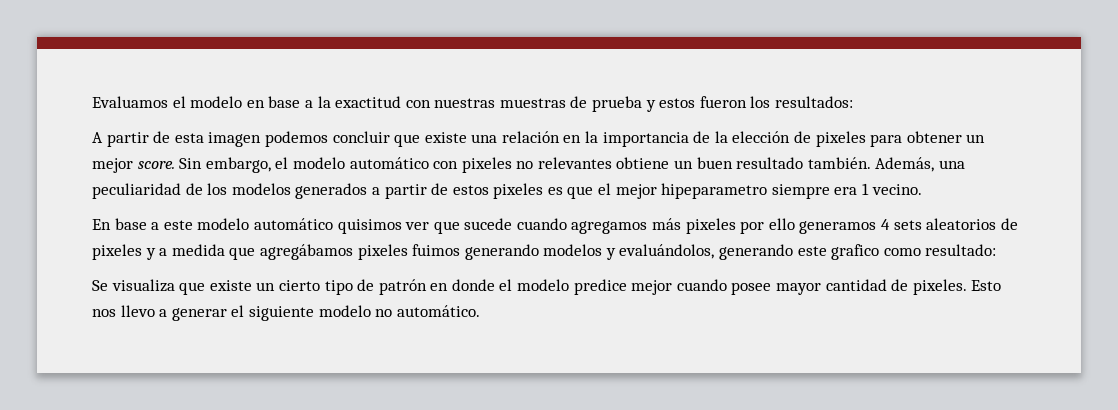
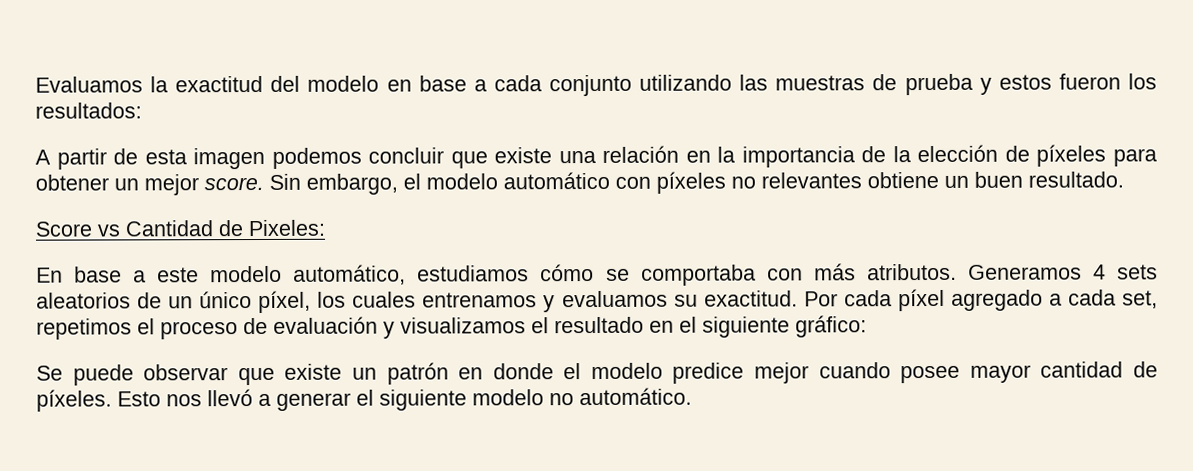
- Evaluamos el modelo en base a la exactitud con nuestras muestras de prueba y estos fueron los resultados:
+ Evaluamos la exactitud del modelo en base a cada conjunto utilizando las muestras de prueba y estos fueron los resultados:
- A partir de esta imagen podemos concluir que existe una relación en la importancia de la elección de pixeles para obtener un mejor score.
+ A partir de esta imagen podemos concluir que existe una relación en la importancia de la elección de píxeles para obtener un mejor score.
- Sin embargo, el modelo automático con pixeles no relevantes obtiene un buen resultado también. Además, una peculiaridad de los modelos generados a partir de estos pixeles es que el mejor hipeparametro siempre era 1 vecino.
+ Sin embargo, el modelo automático con píxeles no relevantes obtiene un buen resultado.
+ Score vs Cantidad de Pixeles:
- En base a este modelo automático quisimos ver que sucede cuando agregamos más pixeles por ello generamos 4 sets aleatorios de pixeles y a medida que agregábamos pixeles fuimos generando modelos y evaluándolos, generando este grafico como resultado:
+ En base a este modelo automático, estudiamos cómo se comportaba con más atributos. Generamos 4 sets aleatorios de un único píxel, los cuales entrenamos y evaluamos su exactitud. Por cada píxel agregado a cada set, repetimos el proceso de evaluación y visualizamos el resultado en el siguiente gráfico:
- Se visualiza que existe un cierto tipo de patrón en donde el modelo predice mejor cuando posee mayor cantidad de pixeles.
+ Se puede observar que existe un patrón en donde el modelo predice mejor cuando posee mayor cantidad de píxeles.
- Esto nos llevo a generar el siguiente modelo no automático.
+ Esto nos llevó a generar el siguiente modelo no automático.

